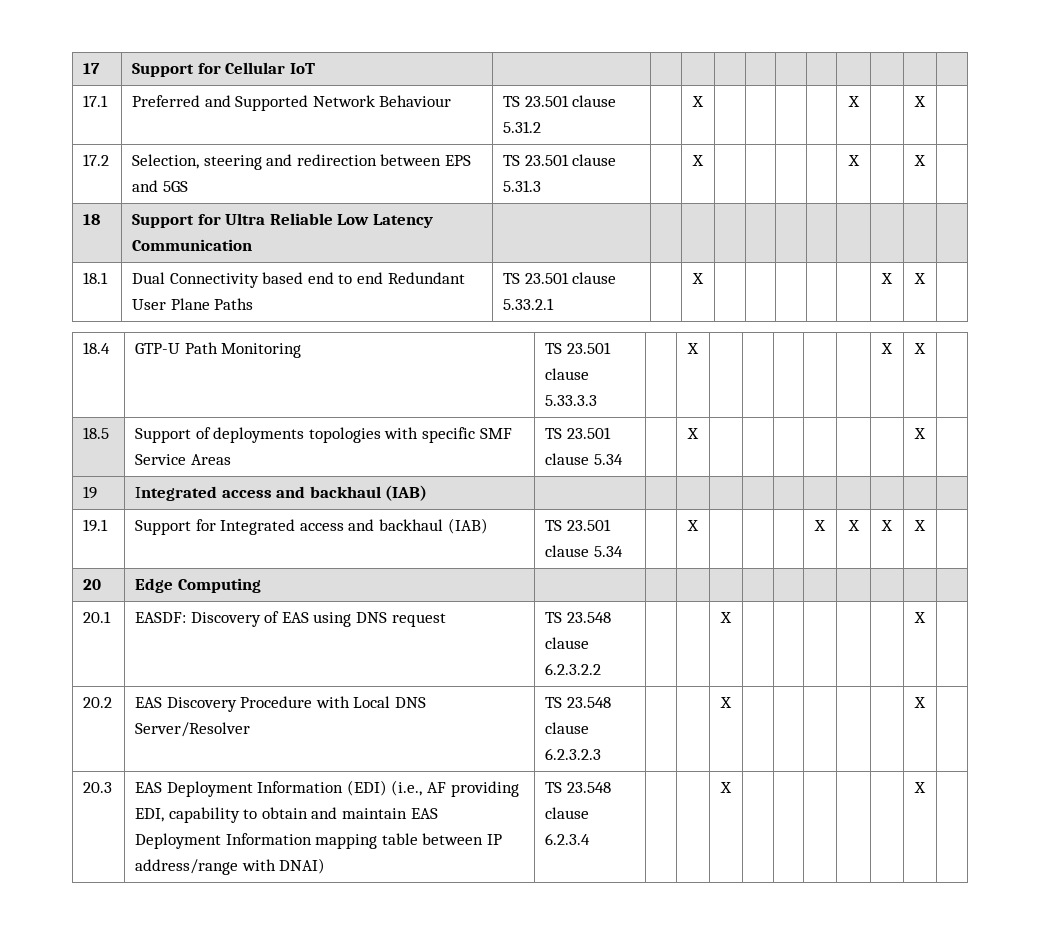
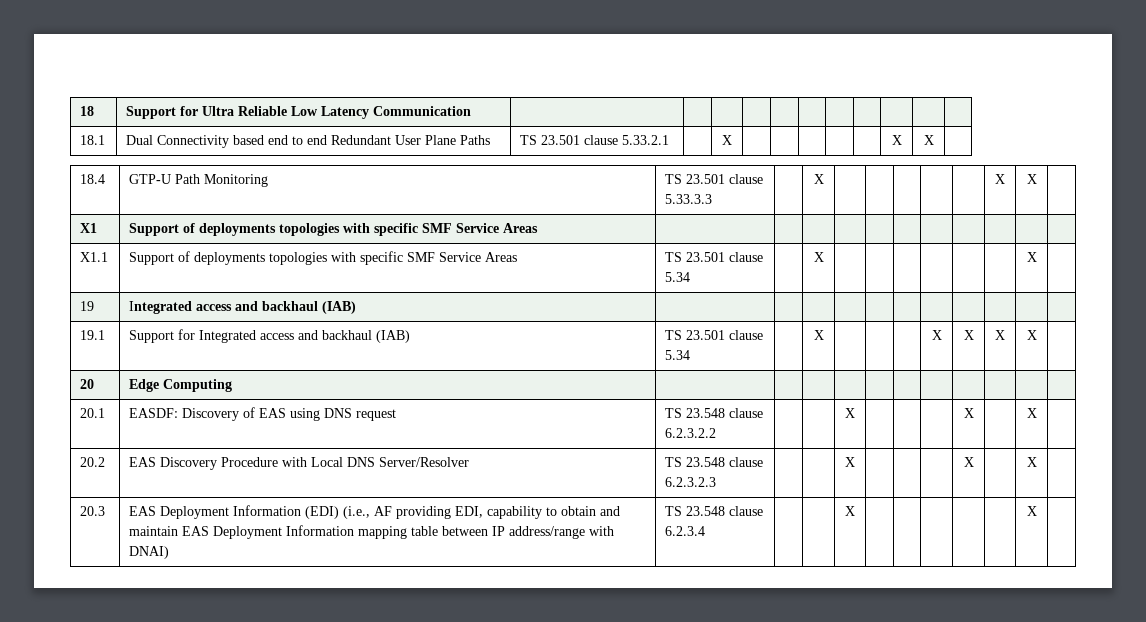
- 17 | Support for Cellular IoT | | | | | | | | | | |
- 17.1 | Preferred and Supported Network Behaviour | TS 23.501 clause 5.31.2 | | X | | | | | X | | X |
- 17.2 | Selection, steering and redirection between EPS and 5GS | TS 23.501 clause 5.31.3 | | X | | | | | X | | X |
- 18.5 | Support of deployments topologies with specific SMF Service Areas | TS 23.501 clause 5.34 | | X | | | | | | | X |
+ X1 | Support of deployments topologies with specific SMF Service Areas | | | | | | | | | | |
+ X1.1 | Support of deployments topologies with specific SMF Service Areas | TS 23.501 clause 5.34 | | X | | | | | | | X |
- 20.1 | EASDF: Discovery of EAS using DNS request | TS 23.548 clause 6.2.3.2.2 | | | X | | | | | | X |
+ 20.1 | EASDF: Discovery of EAS using DNS request | TS 23.548 clause 6.2.3.2.2 | | | X | | | | X | | X |
- 20.2 | EAS Discovery Procedure with Local DNS Server/Resolver | TS 23.548 clause 6.2.3.2.3 | | | X | | | | | | X |
+ 20.2 | EAS Discovery Procedure with Local DNS Server/Resolver | TS 23.548 clause 6.2.3.2.3 | | | X | | | | X | | X |

